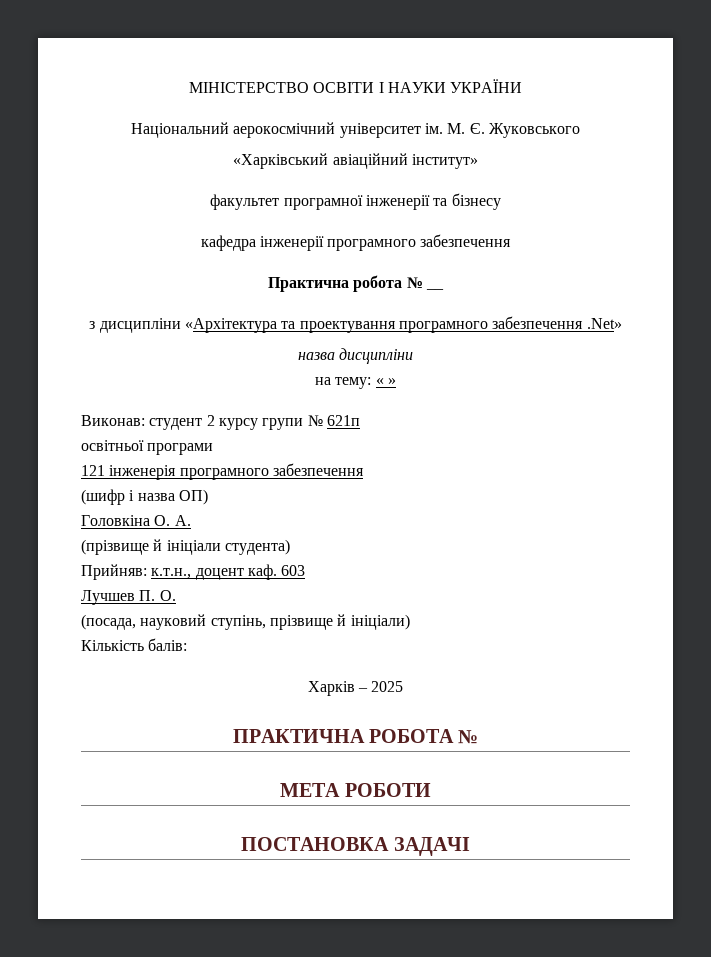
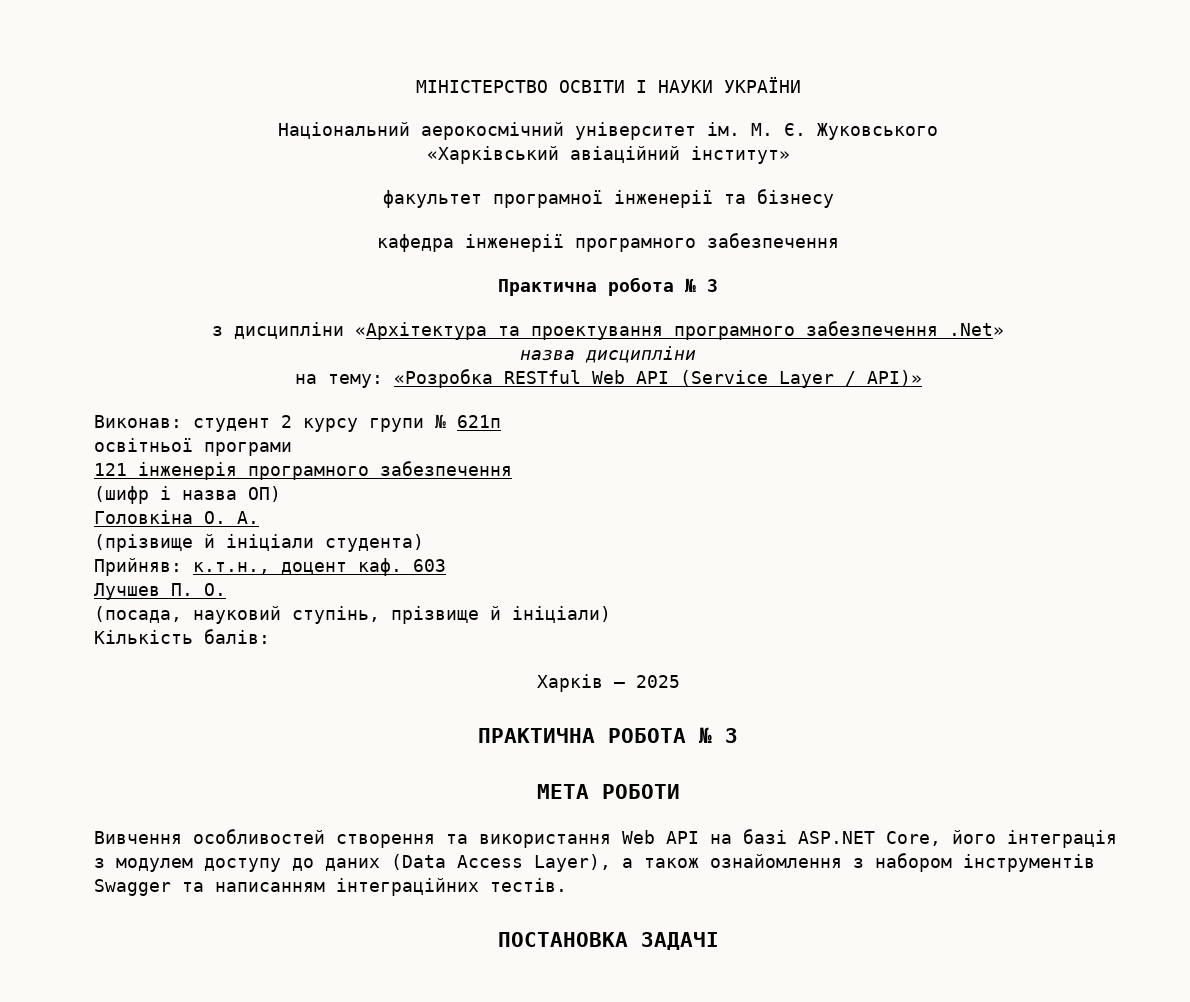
- Практична робота № __
+ Практична робота № 3
- на тему: « »
+ на тему: «Розробка RESTful Web API (Service Layer / API)»
- ПРАКТИЧНА РОБОТА №
+ ПРАКТИЧНА РОБОТА № 3
+ Вивчення особливостей створення та використання Web API на базі ASP.NET Core, його інтеграція з модулем доступу до даних (Data Access Layer), а також ознайомлення з набором інструментів Swagger та написанням інтеграційних тестів.

